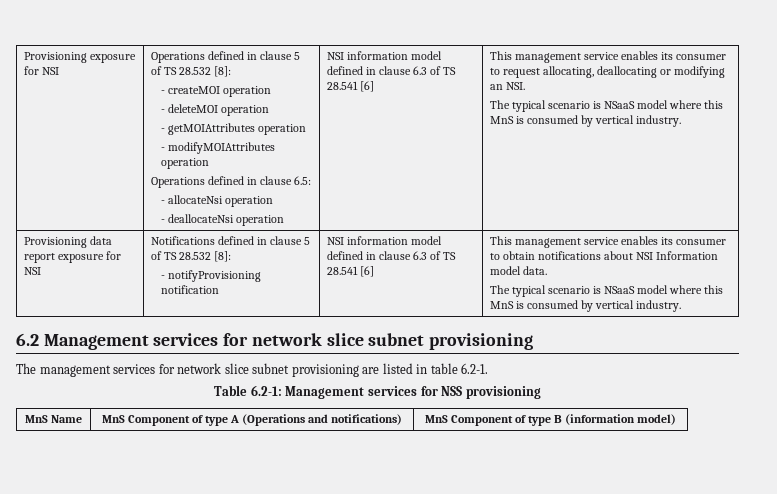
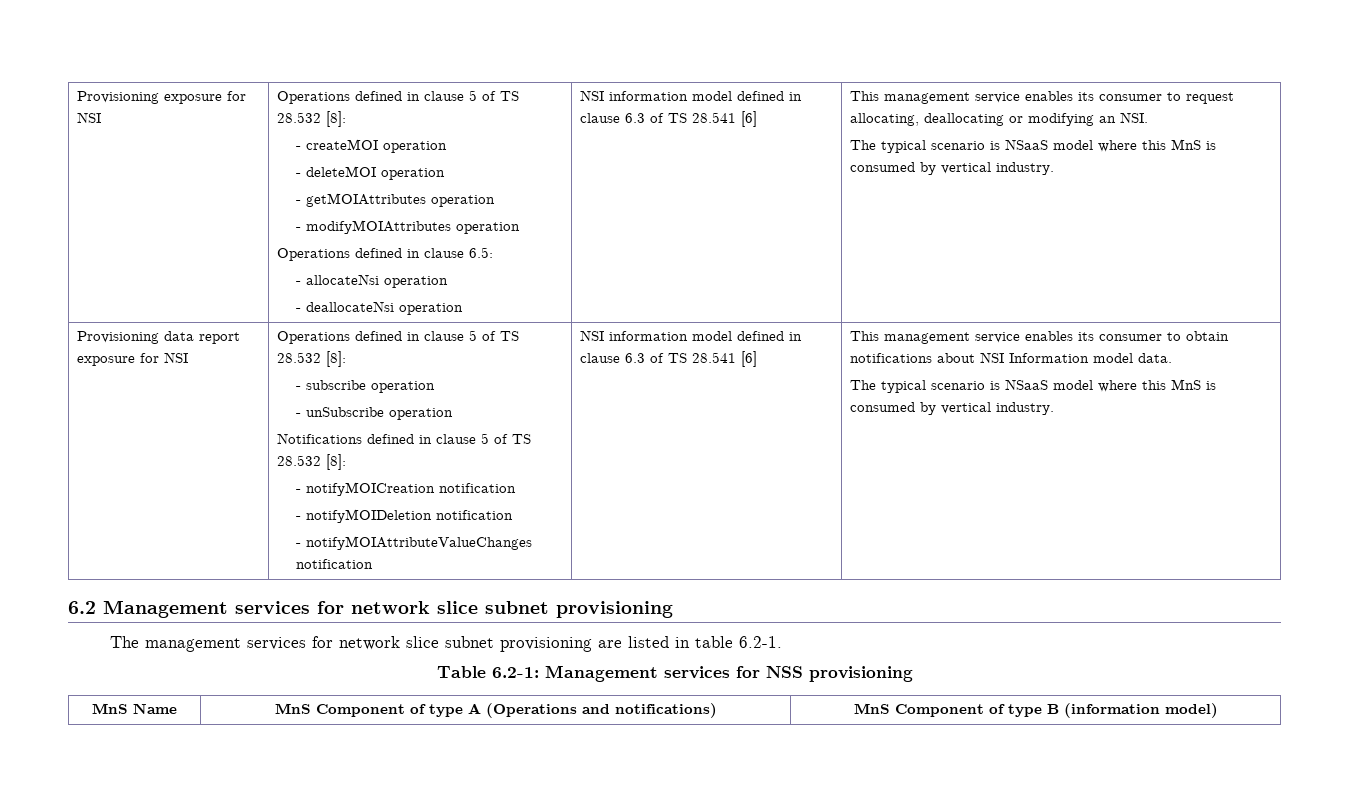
- Provisioning data report exposure for NSI
+ Provisioning data report exposure for NSI | Operations defined in clause 5 of TS 28.532 [8]:
+ - subscribe operation
+ - unSubscribe operation
- - notifyProvisioning notification
+ - notifyMOICreation notification
+ - notifyMOIDeletion notification
+ - notifyMOIAttributeValueChanges notification

